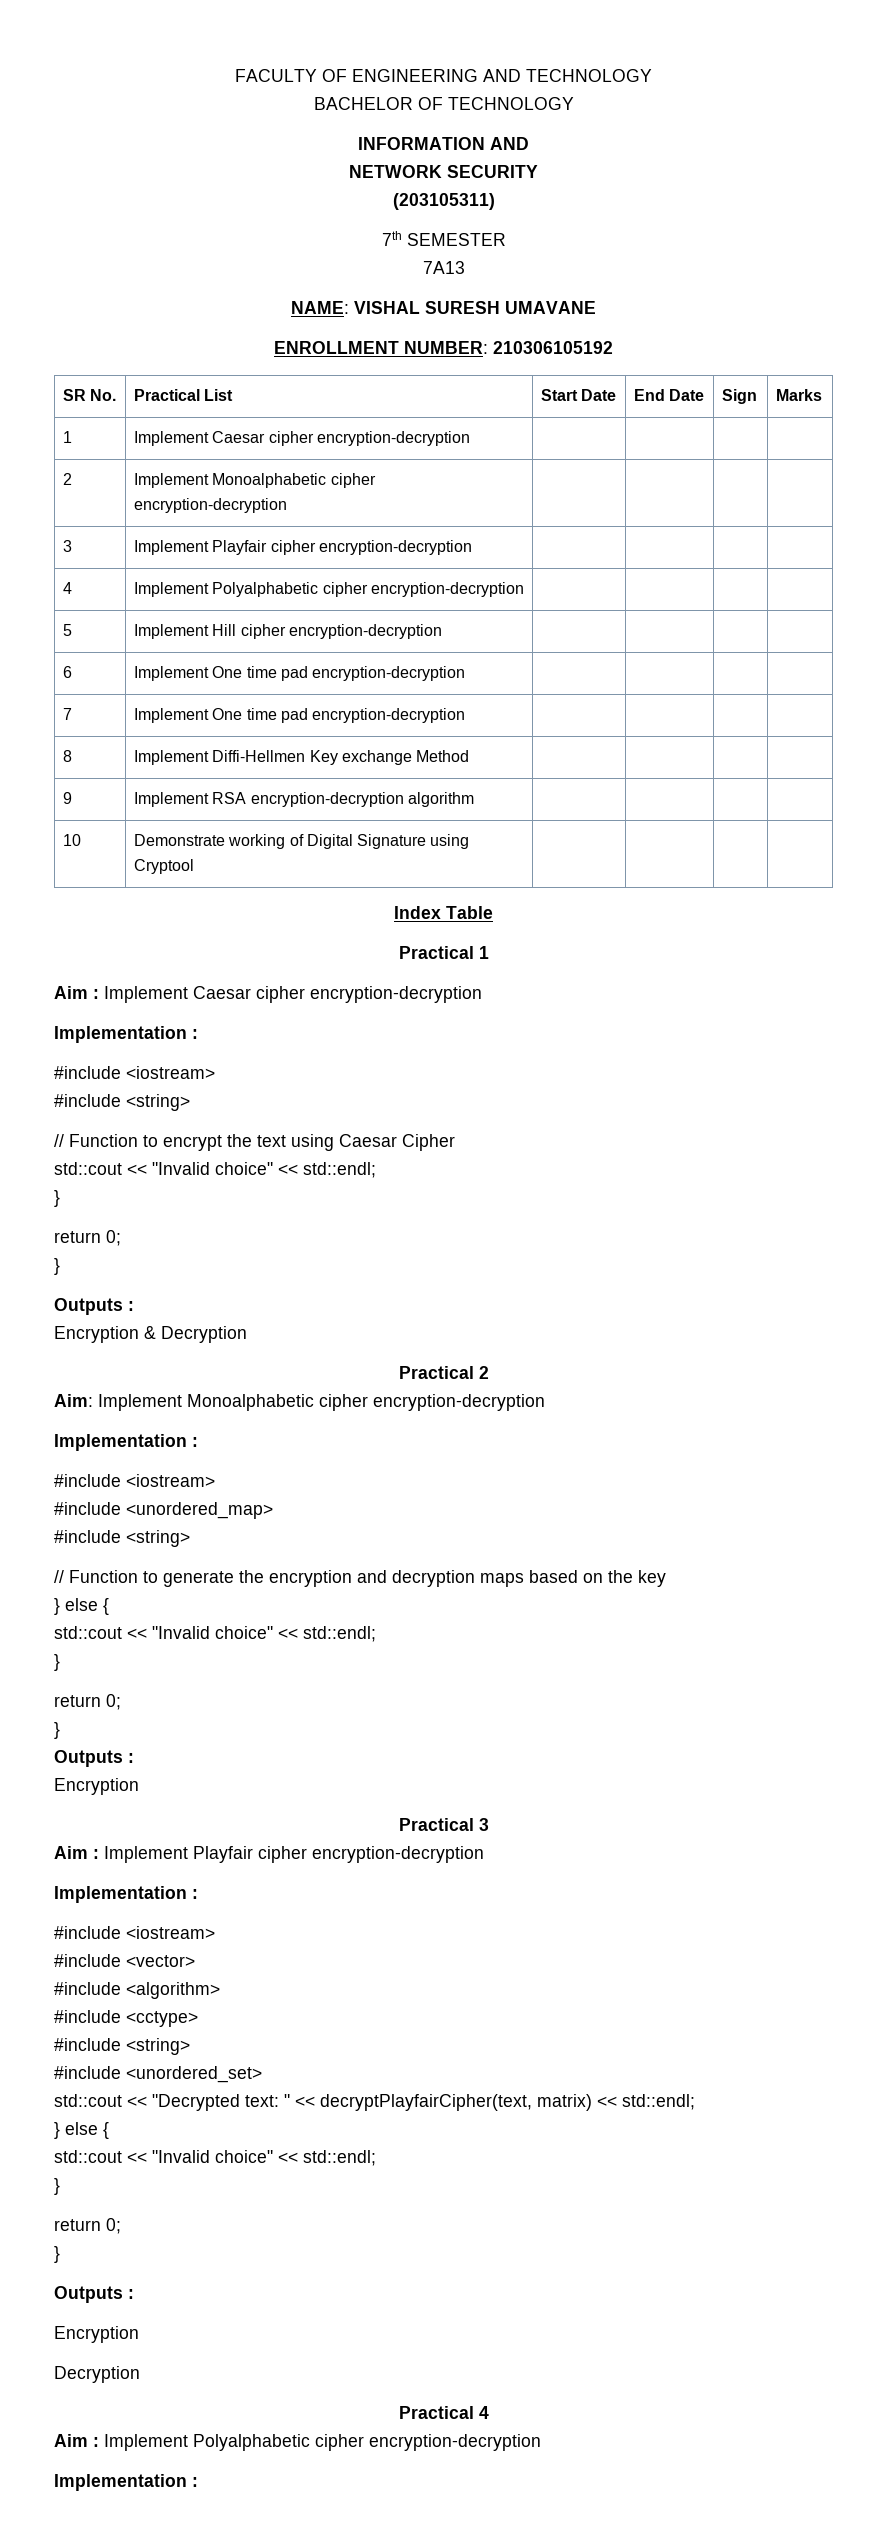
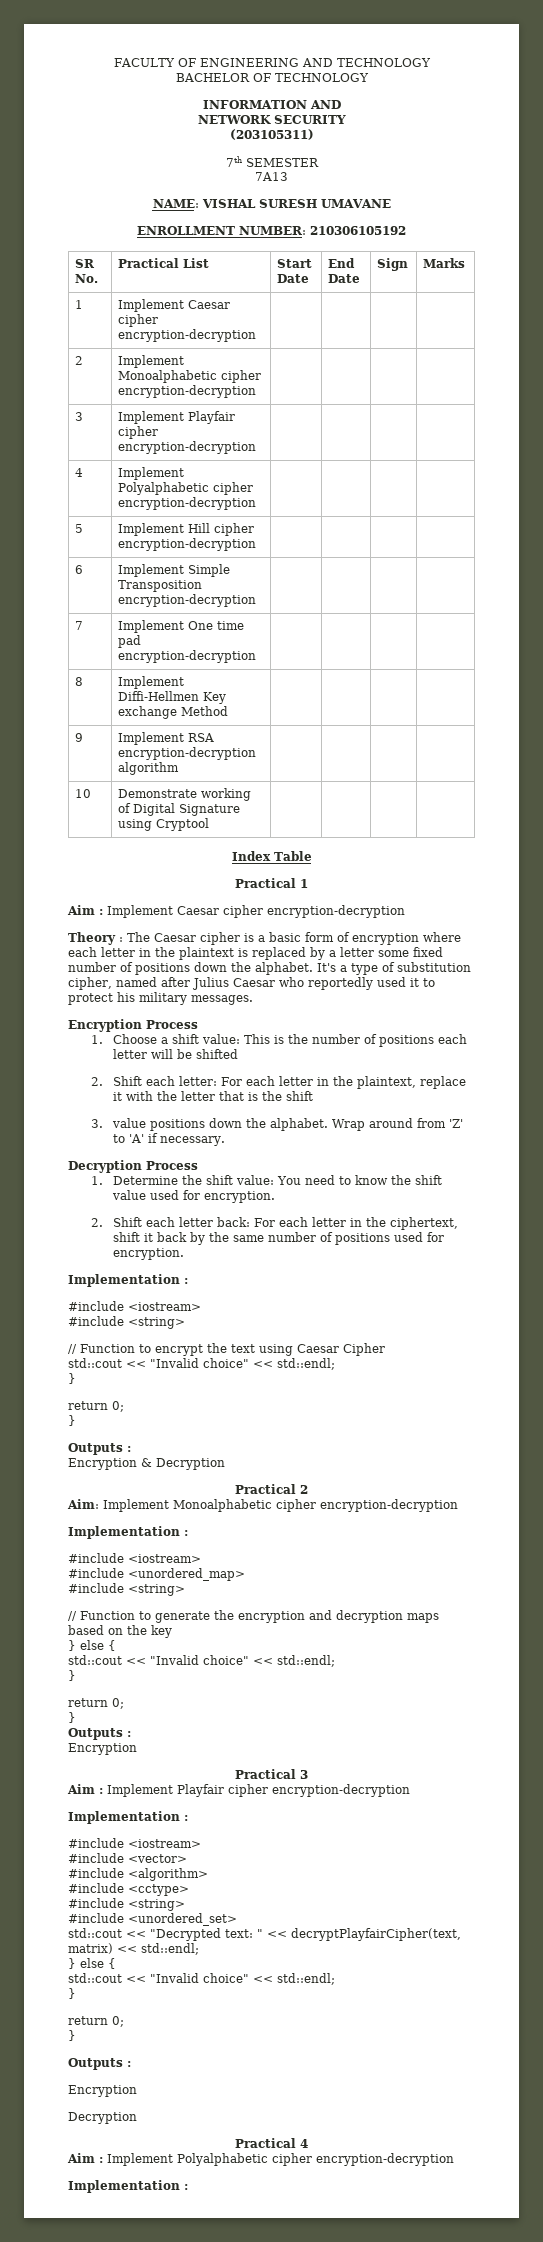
- 6 | Implement One time pad encryption-decryption | | | |
+ 6 | Implement Simple Transposition encryption-decryption | | | |
+ Theory : The Caesar cipher is a basic form of encryption where each letter in the plaintext is replaced by a letter some fixed number of positions down the alphabet. It's a type of substitution cipher, named after Julius Caesar who reportedly used it to protect his military messages.
+ Encryption Process
+ 1. Choose a shift value: This is the number of positions each letter will be shifted
+ 2. Shift each letter: For each letter in the plaintext, replace it with the letter that is the shift
+ 3. value positions down the alphabet. Wrap around from 'Z' to 'A' if necessary.
+ Decryption Process
+ 1. Determine the shift value: You need to know the shift value used for encryption.
+ 2. Shift each letter back: For each letter in the ciphertext, shift it back by the same number of positions used for encryption.

